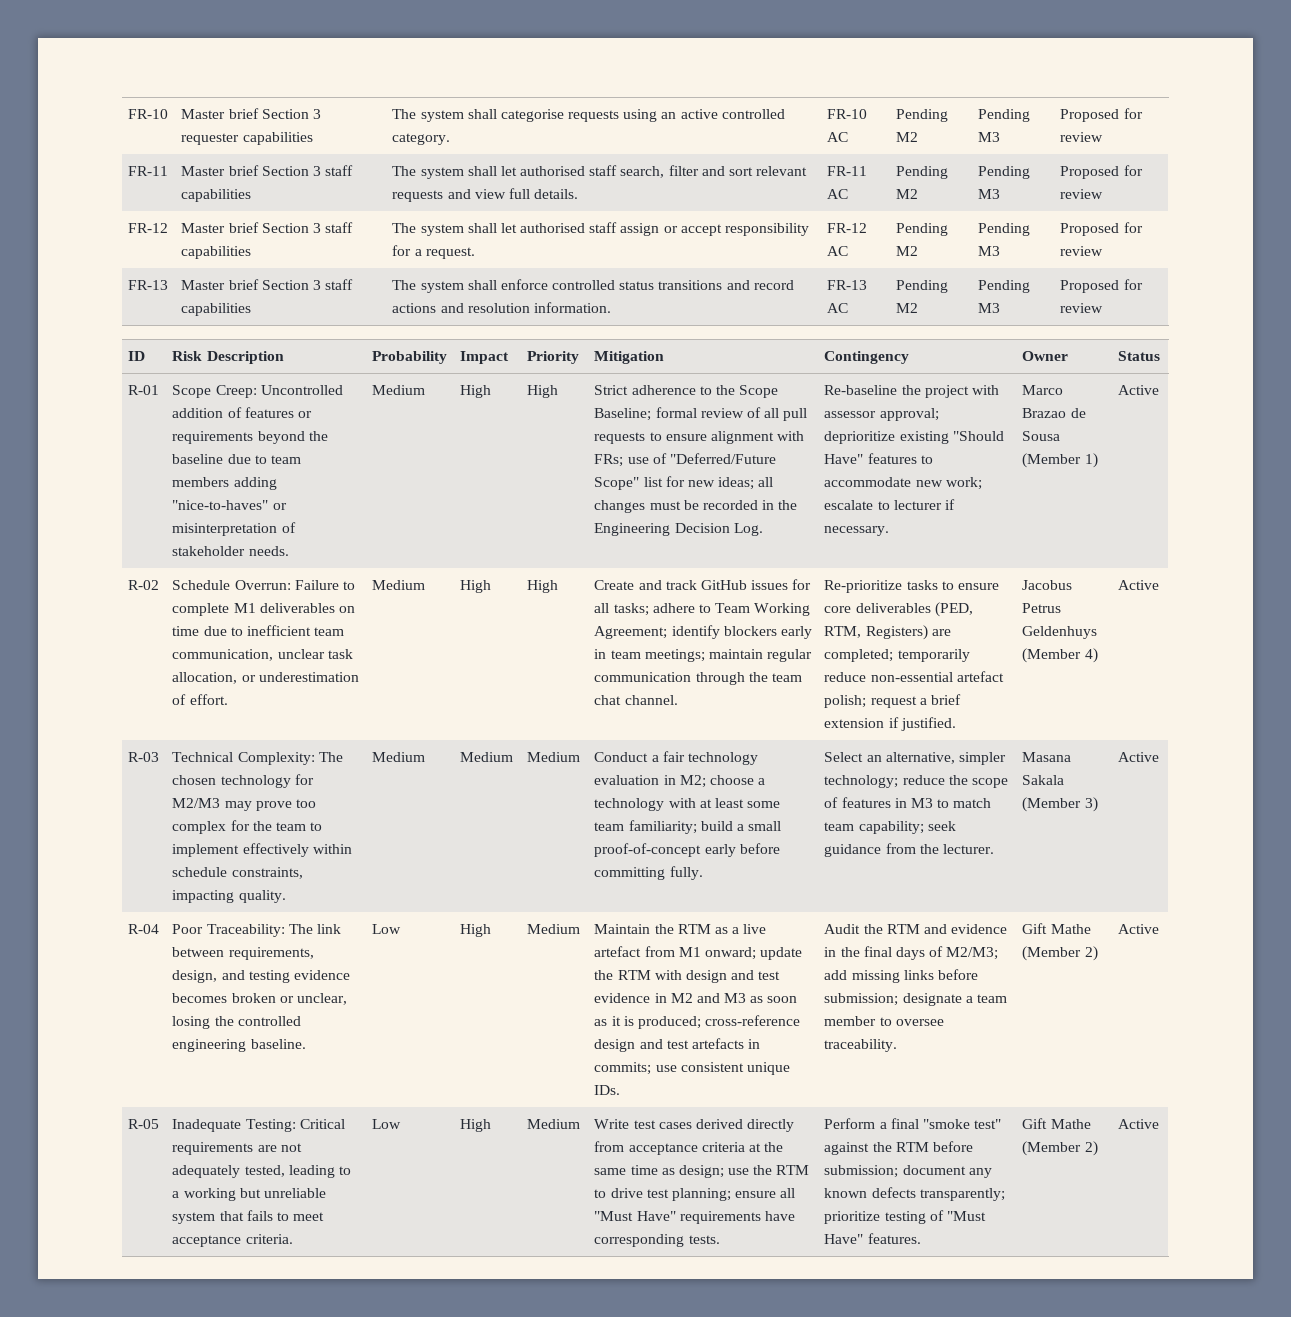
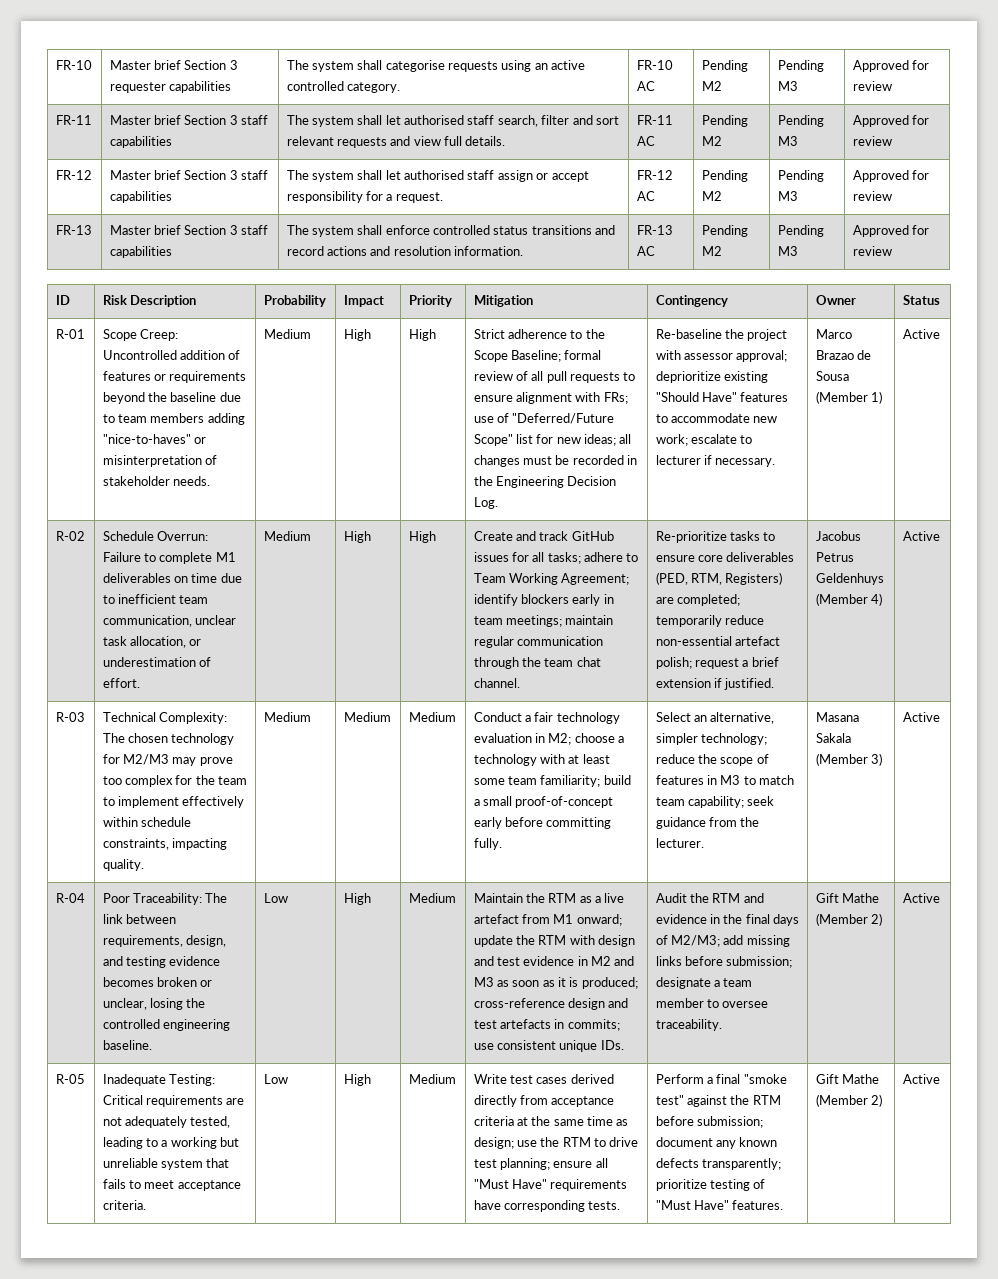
- FR-10 | Master brief Section 3 requester capabilities | The system shall categorise requests using an active controlled category. | FR-10 AC | Pending M2 | Pending M3 | Proposed for review
+ FR-10 | Master brief Section 3 requester capabilities | The system shall categorise requests using an active controlled category. | FR-10 AC | Pending M2 | Pending M3 | Approved for review
- FR-11 | Master brief Section 3 staff capabilities | The system shall let authorised staff search, filter and sort relevant requests and view full details. | FR-11 AC | Pending M2 | Pending M3 | Proposed for review
+ FR-11 | Master brief Section 3 staff capabilities | The system shall let authorised staff search, filter and sort relevant requests and view full details. | FR-11 AC | Pending M2 | Pending M3 | Approved for review
- FR-12 | Master brief Section 3 staff capabilities | The system shall let authorised staff assign or accept responsibility for a request. | FR-12 AC | Pending M2 | Pending M3 | Proposed for review
+ FR-12 | Master brief Section 3 staff capabilities | The system shall let authorised staff assign or accept responsibility for a request. | FR-12 AC | Pending M2 | Pending M3 | Approved for review
- FR-13 | Master brief Section 3 staff capabilities | The system shall enforce controlled status transitions and record actions and resolution information. | FR-13 AC | Pending M2 | Pending M3 | Proposed for review
+ FR-13 | Master brief Section 3 staff capabilities | The system shall enforce controlled status transitions and record actions and resolution information. | FR-13 AC | Pending M2 | Pending M3 | Approved for review

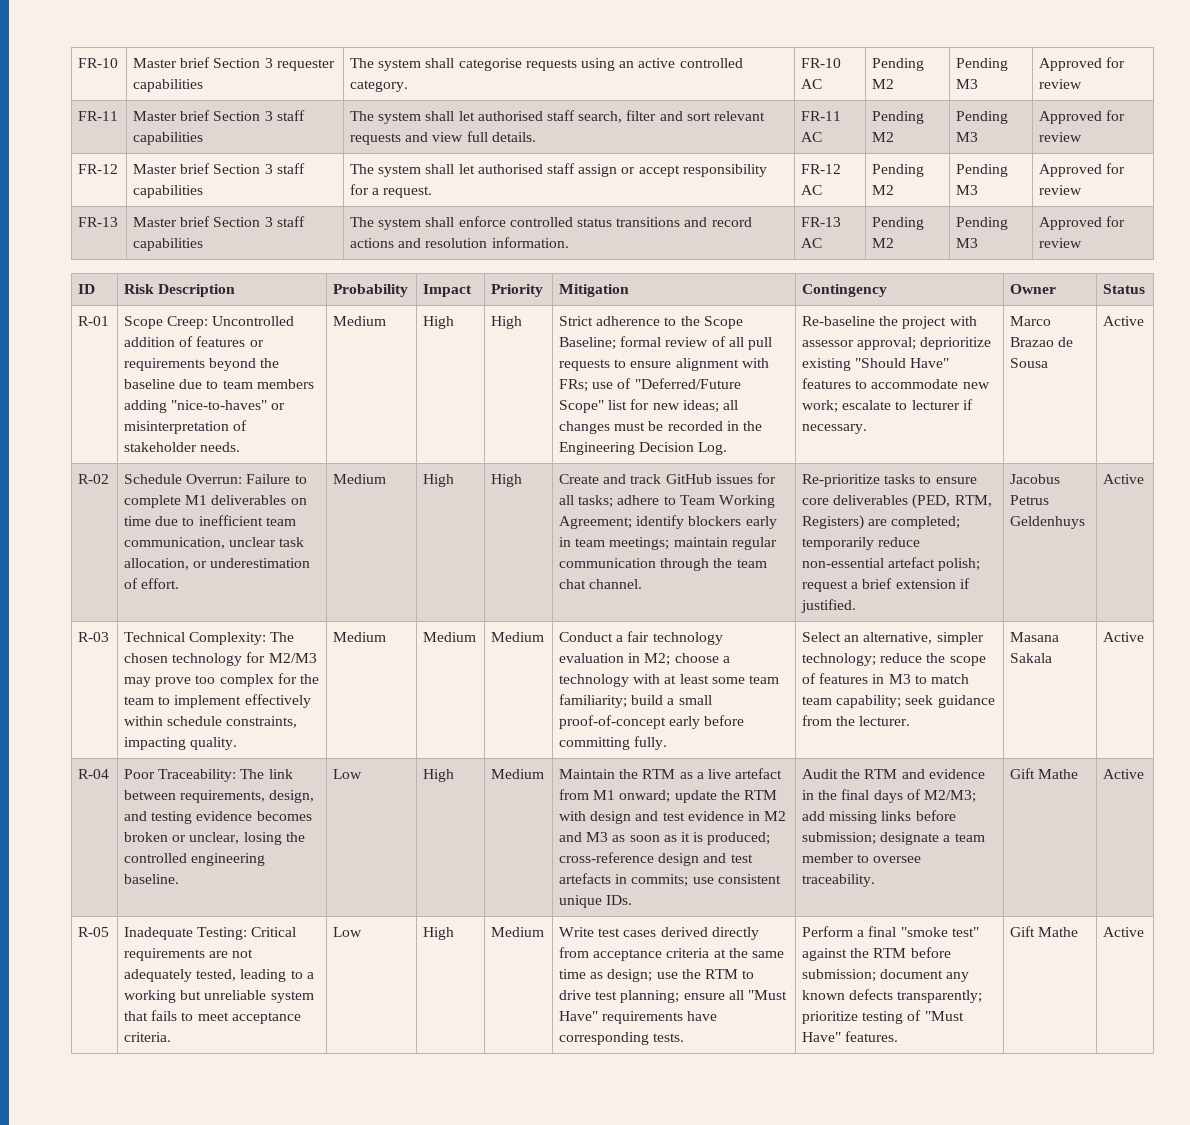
- Marco Brazao de Sousa (Member 1)
+ Marco Brazao de Sousa
- Jacobus Petrus Geldenhuys (Member 4)
+ Jacobus Petrus Geldenhuys
- Masana Sakala (Member 3)
+ Masana Sakala
- Audit the RTM and evidence in the final days of M2/M3; add missing links before submission; designate a team member to oversee traceability. | Gift Mathe (Member 2)
+ Audit the RTM and evidence in the final days of M2/M3; add missing links before submission; designate a team member to oversee traceability. | Gift Mathe
- Perform a final "smoke test" against the RTM before submission; document any known defects transparently; prioritize testing of "Must Have" features. | Gift Mathe (Member 2)
+ Perform a final "smoke test" against the RTM before submission; document any known defects transparently; prioritize testing of "Must Have" features. | Gift Mathe

